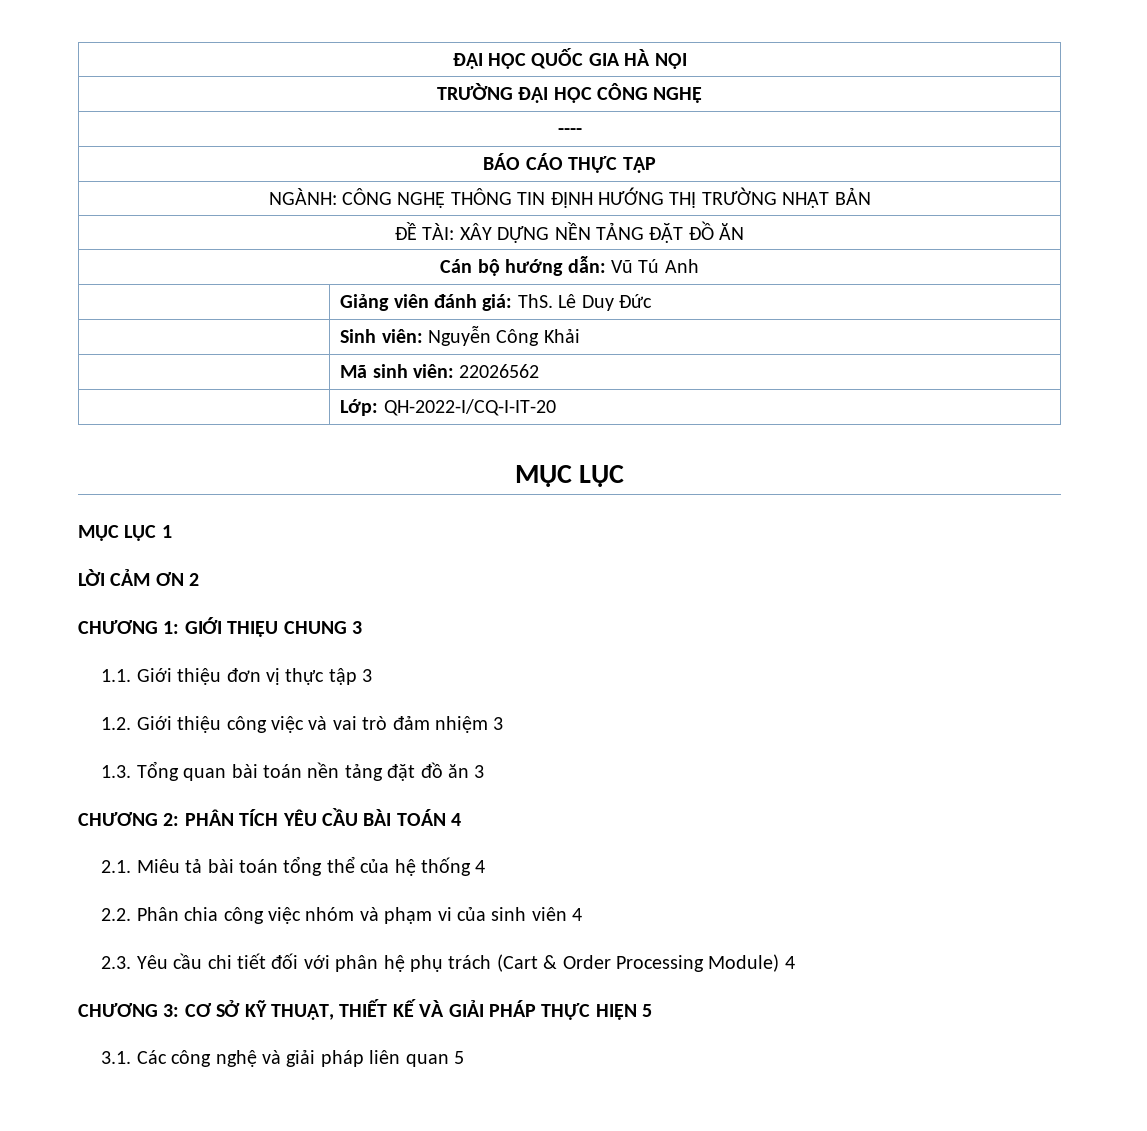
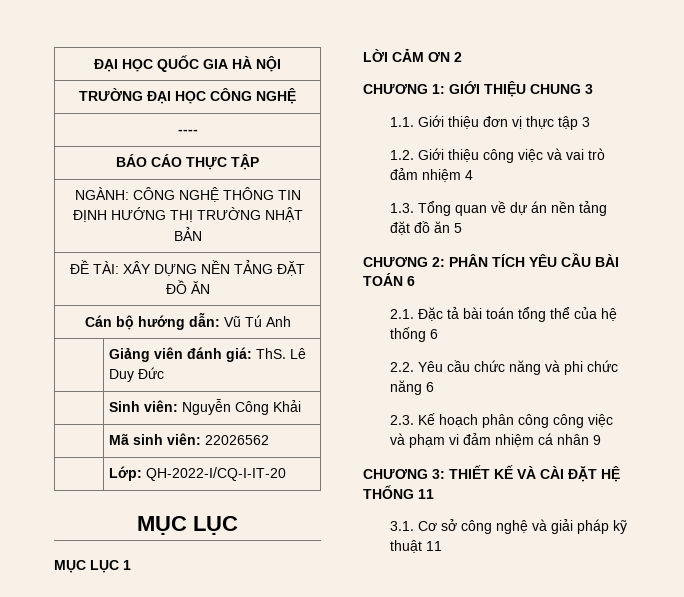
- 1.2. Giới thiệu công việc và vai trò đảm nhiệm 3
+ 1.2. Giới thiệu công việc và vai trò đảm nhiệm 4
- 1.3. Tổng quan bài toán nền tảng đặt đồ ăn 3
+ 1.3. Tổng quan về dự án nền tảng đặt đồ ăn 5
- CHƯƠNG 2: PHÂN TÍCH YÊU CẦU BÀI TOÁN 4
+ CHƯƠNG 2: PHÂN TÍCH YÊU CẦU BÀI TOÁN 6
- 2.1. Miêu tả bài toán tổng thể của hệ thống 4
+ 2.1. Đặc tả bài toán tổng thể của hệ thống 6
- 2.2. Phân chia công việc nhóm và phạm vi của sinh viên 4
- 2.3. Yêu cầu chi tiết đối với phân hệ phụ trách (Cart & Order Processing Module) 4
- CHƯƠNG 3: CƠ SỞ KỸ THUẬT, THIẾT KẾ VÀ GIẢI PHÁP THỰC HIỆN 5
+ 2.2. Yêu cầu chức năng và phi chức năng 6
+ 2.3. Kế hoạch phân công công việc và phạm vi đảm nhiệm cá nhân 9
+ CHƯƠNG 3: THIẾT KẾ VÀ CÀI ĐẶT HỆ THỐNG 11
- 3.1. Các công nghệ và giải pháp liên quan 5
+ 3.1. Cơ sở công nghệ và giải pháp kỹ thuật 11

